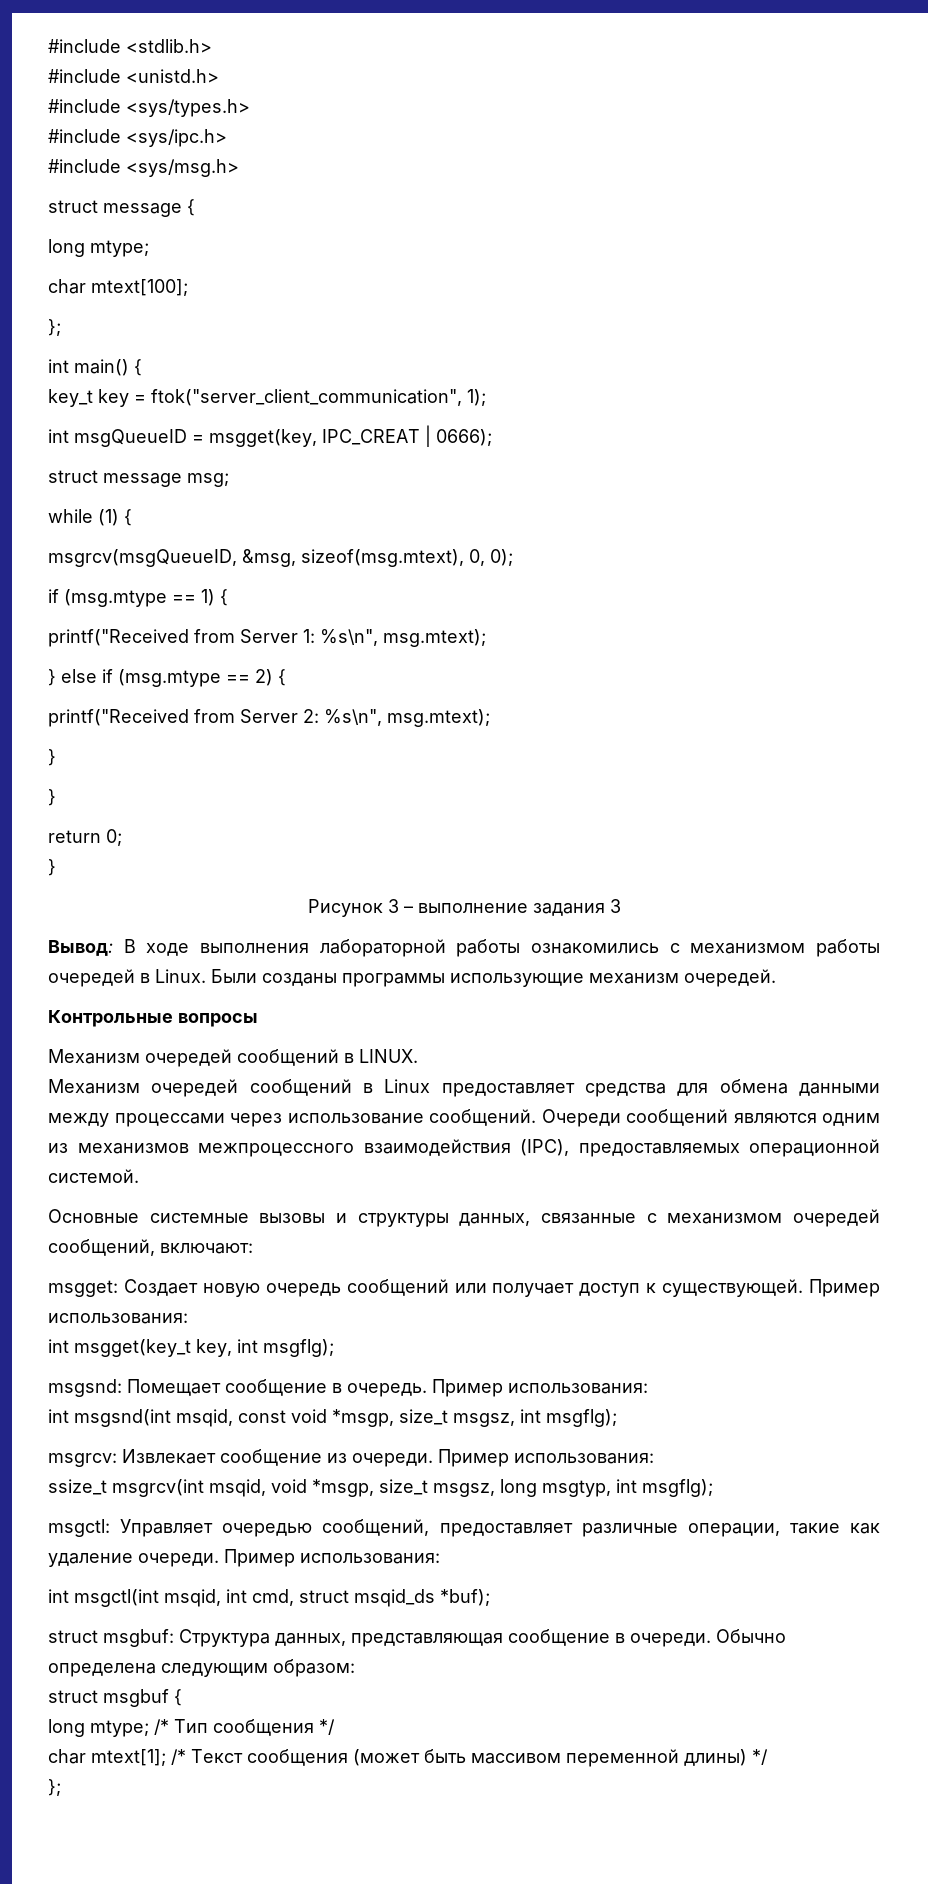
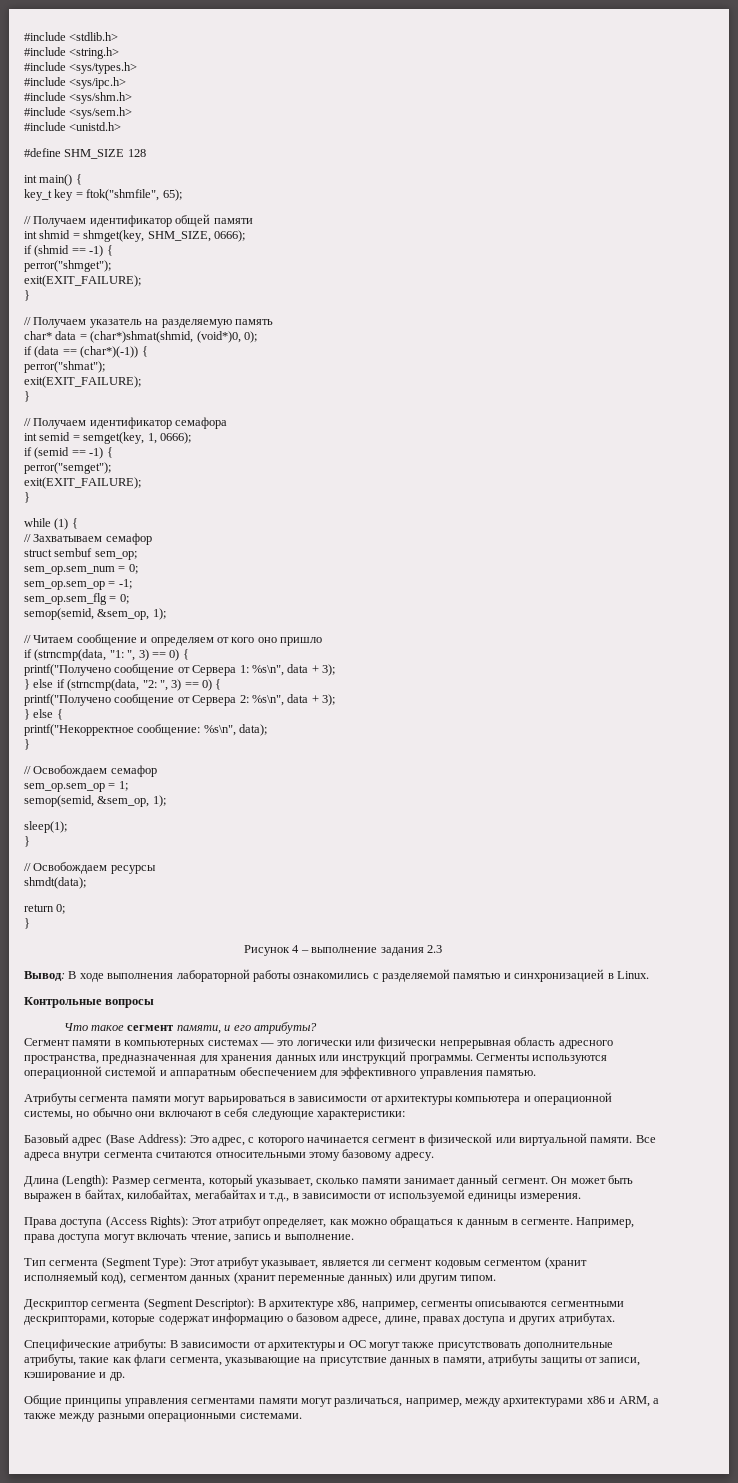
- #include <unistd.h>
+ #include <string.h>
- #include <sys/msg.h>
- struct message {
- long mtype;
- char mtext[100];
- };
+ #include <sys/shm.h>
+ #include <sys/sem.h>
+ #include <unistd.h>
+ #define SHM_SIZE 128
- key_t key = ftok("server_client_communication", 1);
- int msgQueueID = msgget(key, IPC_CREAT | 0666);
- struct message msg;
+ key_t key = ftok("shmfile", 65);
+ // Получаем идентификатор общей памяти
+ int shmid = shmget(key, SHM_SIZE, 0666);
+ if (shmid == -1) {
+ perror("shmget");
+ exit(EXIT_FAILURE);
+ }
+ // Получаем указатель на разделяемую память
+ char* data = (char*)shmat(shmid, (void*)0, 0);
+ if (data == (char*)(-1)) {
+ perror("shmat");
+ exit(EXIT_FAILURE);
+ }
+ // Получаем идентификатор семафора
+ int semid = semget(key, 1, 0666);
+ if (semid == -1) {
+ perror("semget");
+ exit(EXIT_FAILURE);
+ }
  while (1) {
- msgrcv(msgQueueID, &msg, sizeof(msg.mtext), 0, 0);
- if (msg.mtype == 1) {
- printf("Received from Server 1: %s\n", msg.mtext);
- } else if (msg.mtype == 2) {
- printf("Received from Server 2: %s\n", msg.mtext);
+ // Захватываем семафор
+ struct sembuf sem_op;
+ sem_op.sem_num = 0;
+ sem_op.sem_op = -1;
+ sem_op.sem_flg = 0;
+ semop(semid, &sem_op, 1);
+ // Читаем сообщение и определяем от кого оно пришло
+ if (strncmp(data, "1: ", 3) == 0) {
+ printf("Получено сообщение от Сервера 1: %s\n", data + 3);
+ } else if (strncmp(data, "2: ", 3) == 0) {
+ printf("Получено сообщение от Сервера 2: %s\n", data + 3);
+ } else {
+ printf("Некорректное сообщение: %s\n", data);
  }
+ // Освобождаем семафор
+ sem_op.sem_op = 1;
+ semop(semid, &sem_op, 1);
+ sleep(1);
  }
+ // Освобождаем ресурсы
+ shmdt(data);
- Рисунок 3 – выполнение задания 3
+ Рисунок 4 – выполнение задания 2.3
- Вывод: В ходе выполнения лабораторной работы ознакомились с механизмом работы очередей в Linux. Были созданы программы использующие механизм очередей.
+ Вывод: В ходе выполнения лабораторной работы ознакомились с разделяемой памятью и синхронизацией в Linux.
  Контрольные вопросы
- Механизм очередей сообщений в LINUX.
- Механизм очередей сообщений в Linux предоставляет средства для обмена данными между процессами через использование сообщений. Очереди сообщений являются одним из механизмов межпроцессного взаимодействия (IPC), предоставляемых операционной системой.
- Основные системные вызовы и структуры данных, связанные с механизмом очередей сообщений, включают:
- msgget: Создает новую очередь сообщений или получает доступ к существующей. Пример использования:
- int msgget(key_t key, int msgflg);
- msgsnd: Помещает сообщение в очередь. Пример использования:
- int msgsnd(int msqid, const void *msgp, size_t msgsz, int msgflg);
- msgrcv: Извлекает сообщение из очереди. Пример использования:
- ssize_t msgrcv(int msqid, void *msgp, size_t msgsz, long msgtyp, int msgflg);
- msgctl: Управляет очередью сообщений, предоставляет различные операции, такие как удаление очереди. Пример использования:
- int msgctl(int msqid, int cmd, struct msqid_ds *buf);
- struct msgbuf: Структура данных, представляющая сообщение в очереди. Обычно определена следующим образом:
- struct msgbuf {
- long mtype; /* Тип сообщения */
- char mtext[1]; /* Текст сообщения (может быть массивом переменной длины) */
- };
+ Что такое сегмент памяти, и его атрибуты?
+ Сегмент памяти в компьютерных системах — это логически или физически непрерывная область адресного пространства, предназначенная для хранения данных или инструкций программы. Сегменты используются операционной системой и аппаратным обеспечением для эффективного управления памятью.
+ Атрибуты сегмента памяти могут варьироваться в зависимости от архитектуры компьютера и операционной системы, но обычно они включают в себя следующие характеристики:
+ Базовый адрес (Base Address): Это адрес, с которого начинается сегмент в физической или виртуальной памяти. Все адреса внутри сегмента считаются относительными этому базовому адресу.
+ Длина (Length): Размер сегмента, который указывает, сколько памяти занимает данный сегмент. Он может быть выражен в байтах, килобайтах, мегабайтах и т.д., в зависимости от используемой единицы измерения.
+ Права доступа (Access Rights): Этот атрибут определяет, как можно обращаться к данным в сегменте. Например, права доступа могут включать чтение, запись и выполнение.
+ Тип сегмента (Segment Type): Этот атрибут указывает, является ли сегмент кодовым сегментом (хранит исполняемый код), сегментом данных (хранит переменные данных) или другим типом.
+ Дескриптор сегмента (Segment Descriptor): В архитектуре x86, например, сегменты описываются сегментными дескрипторами, которые содержат информацию о базовом адресе, длине, правах доступа и других атрибутах.
+ Специфические атрибуты: В зависимости от архитектуры и ОС могут также присутствовать дополнительные атрибуты, такие как флаги сегмента, указывающие на присутствие данных в памяти, атрибуты защиты от записи, кэширование и др.
+ Общие принципы управления сегментами памяти могут различаться, например, между архитектурами x86 и ARM, а также между разными операционными системами.

